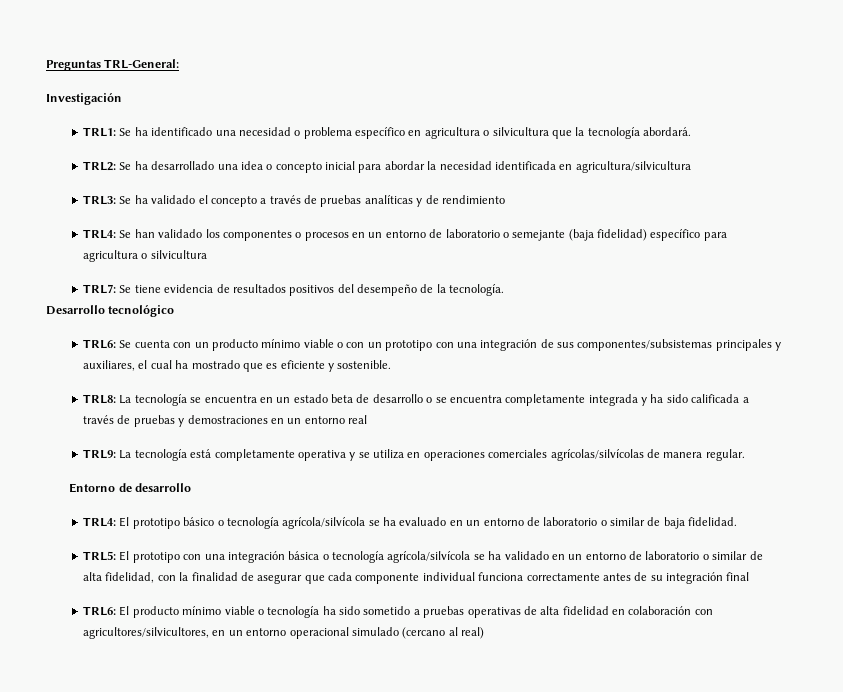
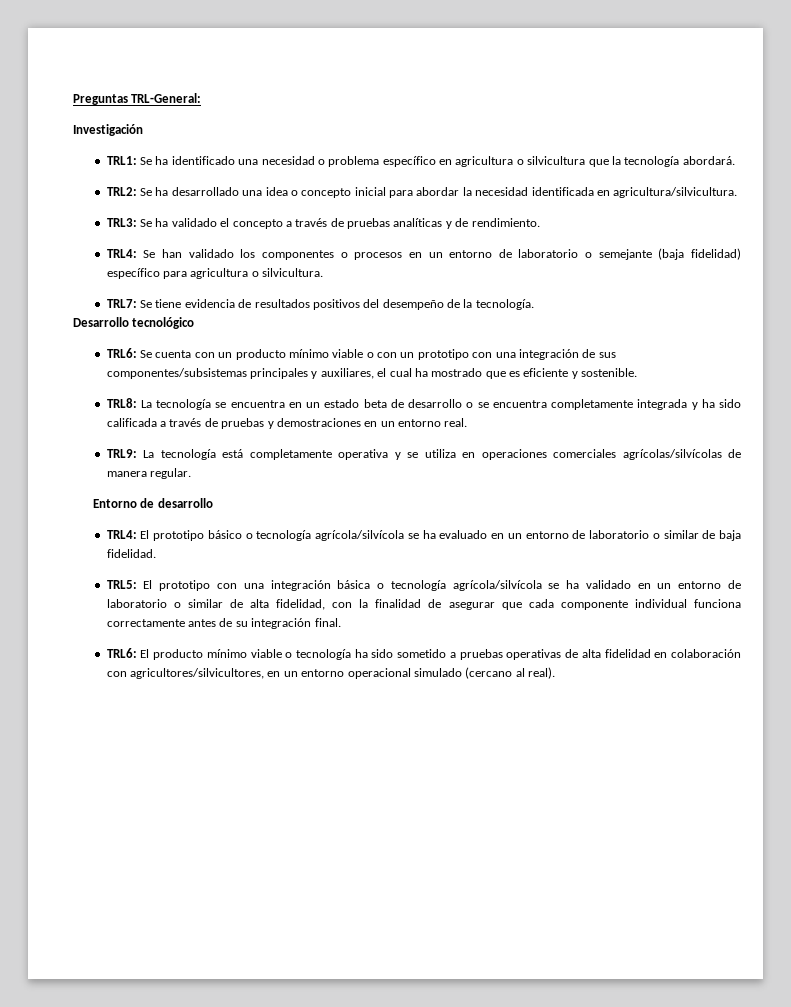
- TRL2: Se ha desarrollado una idea o concepto inicial para abordar la necesidad identificada en agricultura/silvicultura
+ TRL2: Se ha desarrollado una idea o concepto inicial para abordar la necesidad identificada en agricultura/silvicultura.
- TRL3: Se ha validado el concepto a través de pruebas analíticas y de rendimiento
+ TRL3: Se ha validado el concepto a través de pruebas analíticas y de rendimiento.
- TRL4: Se han validado los componentes o procesos en un entorno de laboratorio o semejante (baja fidelidad) específico para agricultura o silvicultura
+ TRL4: Se han validado los componentes o procesos en un entorno de laboratorio o semejante (baja fidelidad) específico para agricultura o silvicultura.
- TRL8: La tecnología se encuentra en un estado beta de desarrollo o se encuentra completamente integrada y ha sido calificada a través de pruebas y demostraciones en un entorno real
+ TRL8: La tecnología se encuentra en un estado beta de desarrollo o se encuentra completamente integrada y ha sido calificada a través de pruebas y demostraciones en un entorno real.
- TRL5: El prototipo con una integración básica o tecnología agrícola/silvícola se ha validado en un entorno de laboratorio o similar de alta fidelidad, con la finalidad de asegurar que cada componente individual funciona correctamente antes de su integración final
+ TRL5: El prototipo con una integración básica o tecnología agrícola/silvícola se ha validado en un entorno de laboratorio o similar de alta fidelidad, con la finalidad de asegurar que cada componente individual funciona correctamente antes de su integración final.
- TRL6: El producto mínimo viable o tecnología ha sido sometido a pruebas operativas de alta fidelidad en colaboración con agricultores/silvicultores, en un entorno operacional simulado (cercano al real)
+ TRL6: El producto mínimo viable o tecnología ha sido sometido a pruebas operativas de alta fidelidad en colaboración con agricultores/silvicultores, en un entorno operacional simulado (cercano al real).

